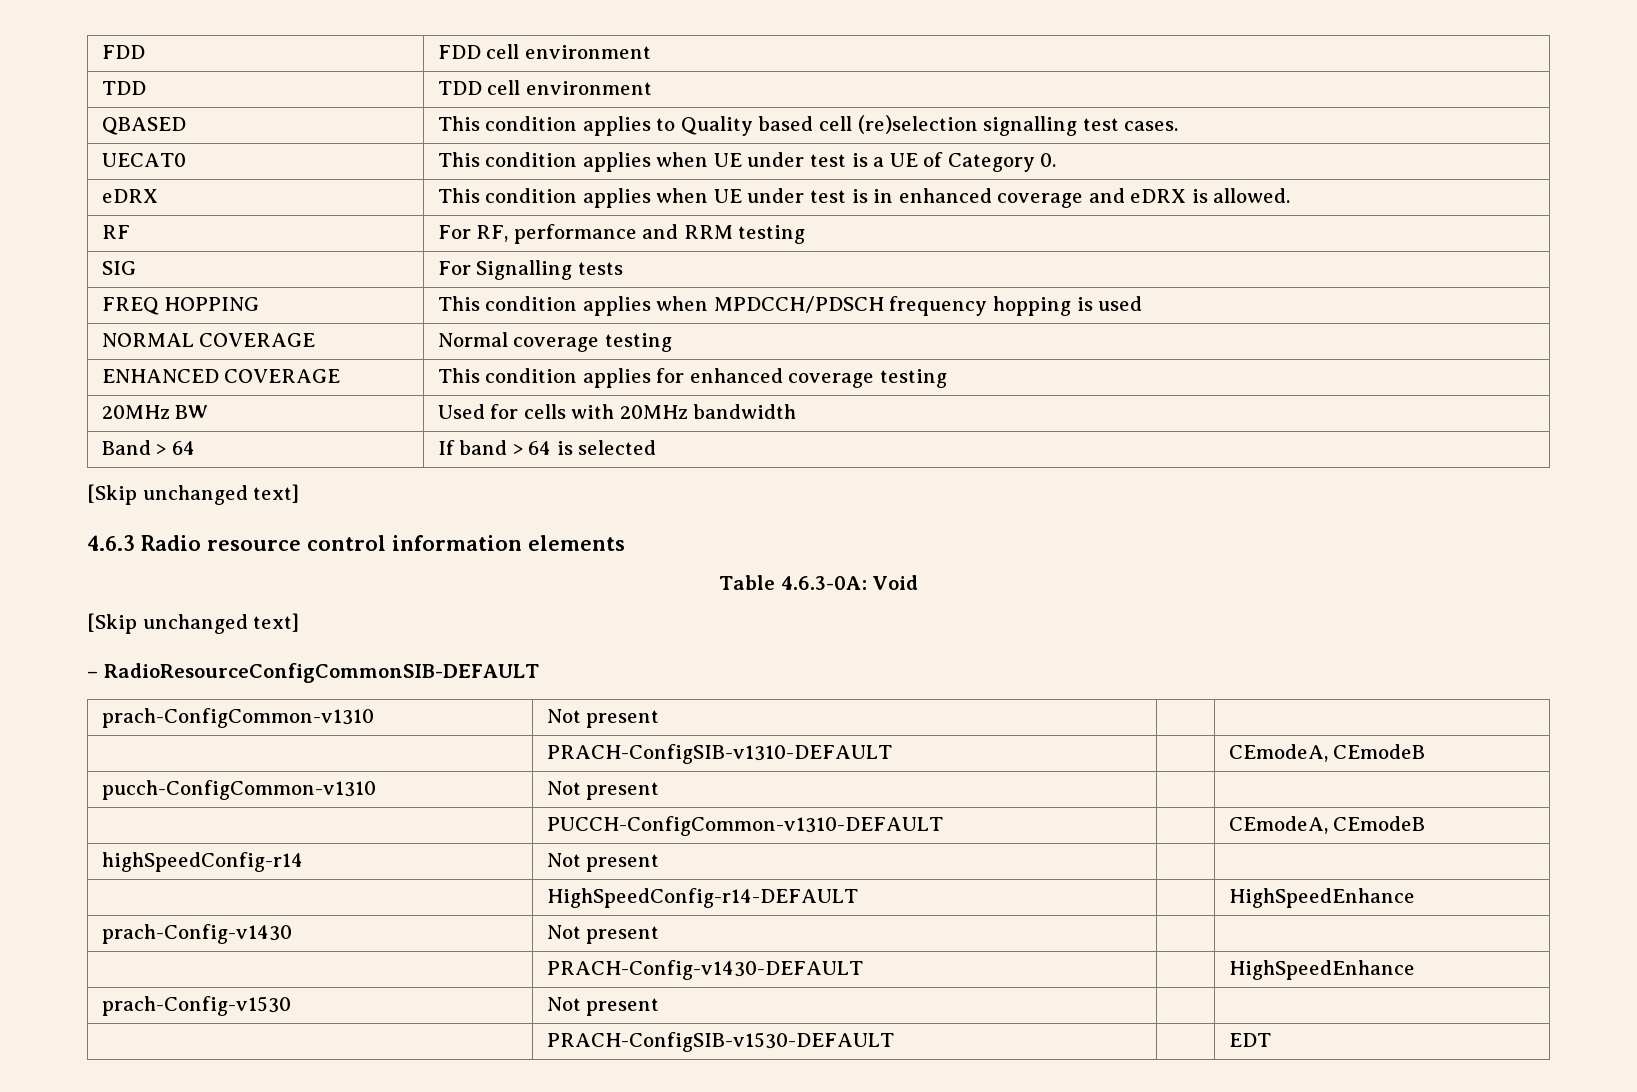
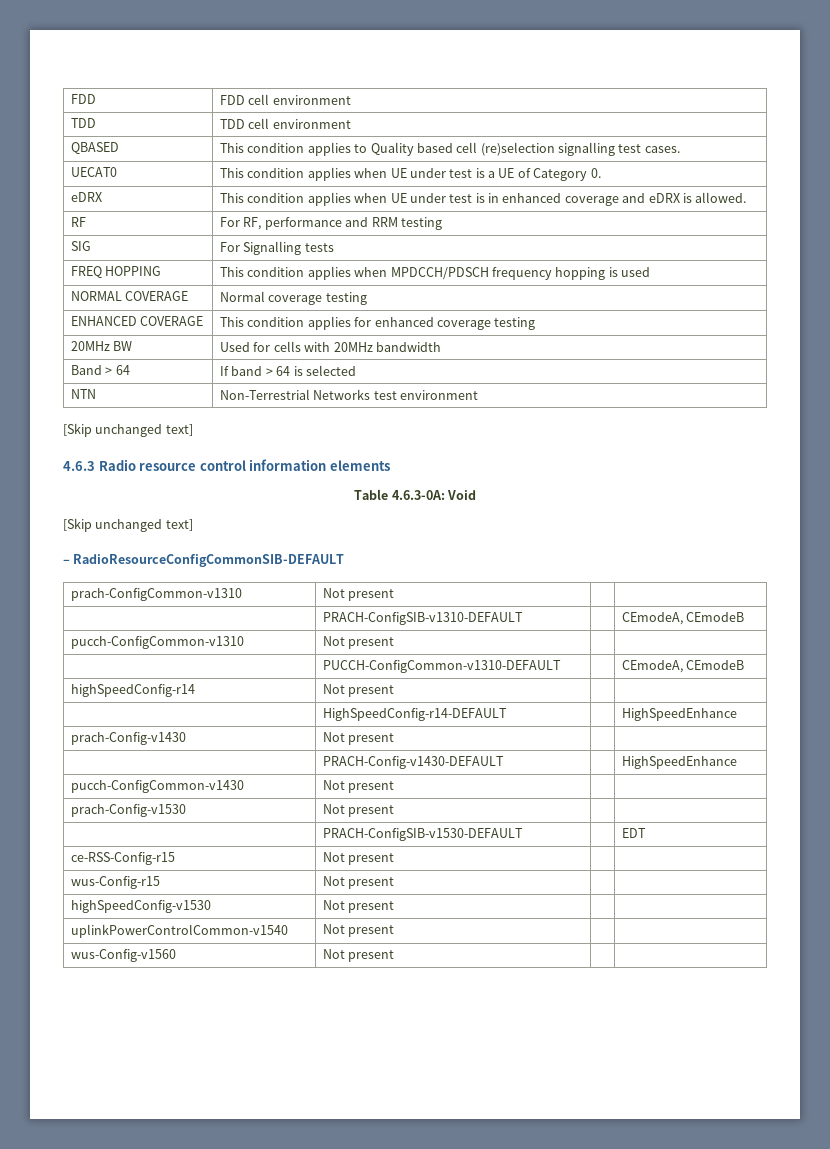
+ NTN | Non-Terrestrial Networks test environment
+ pucch-ConfigCommon-v1430 | Not present | |
+ ce-RSS-Config-r15 | Not present | |
+ wus-Config-r15 | Not present | |
+ highSpeedConfig-v1530 | Not present | |
+ uplinkPowerControlCommon-v1540 | Not present | |
+ wus-Config-v1560 | Not present | |

